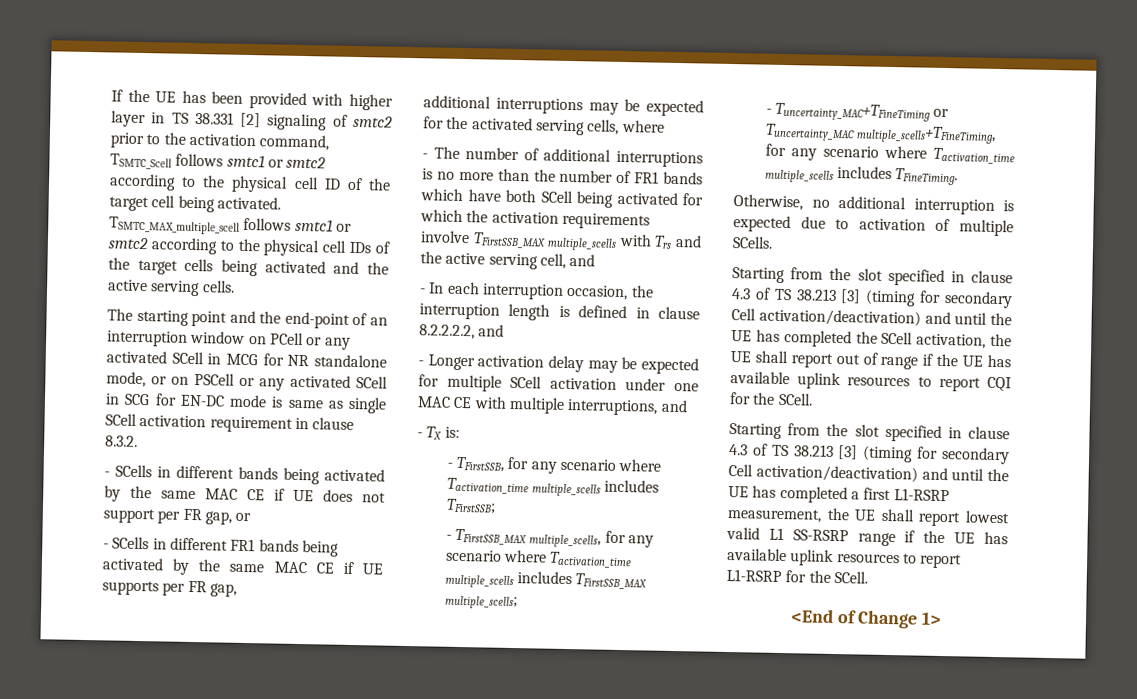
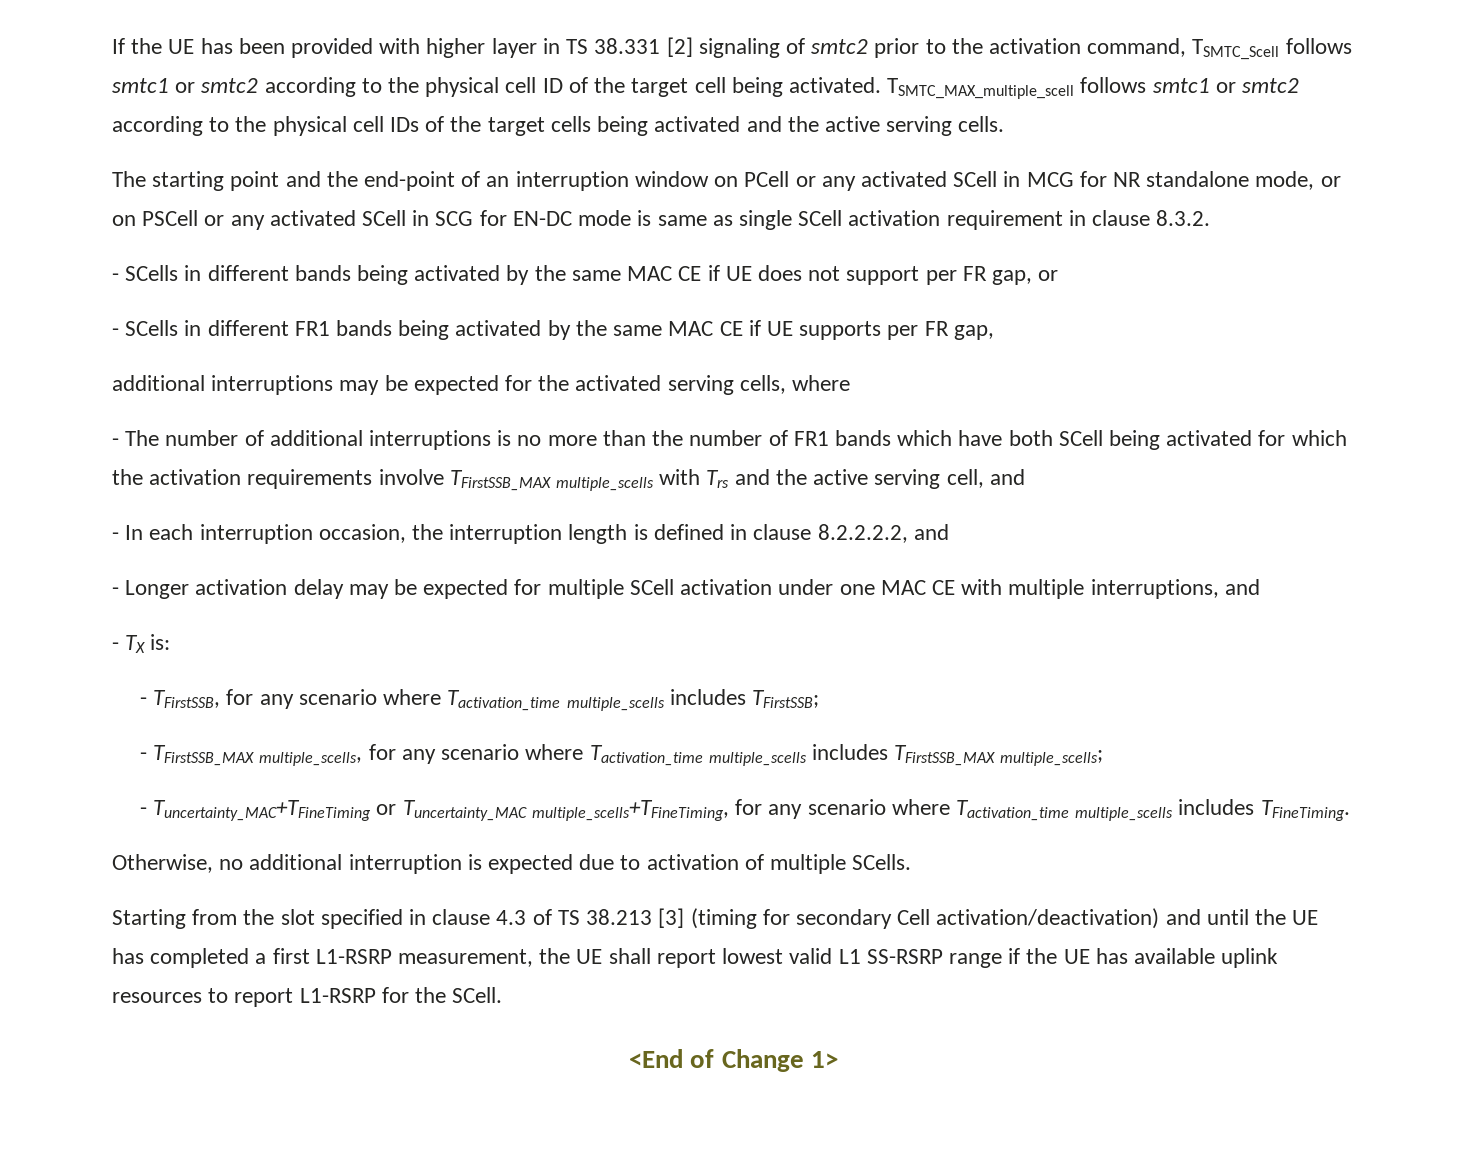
- Starting from the slot specified in clause 4.3 of TS 38.213 [3] (timing for secondary Cell activation/deactivation) and until the UE has completed the SCell activation, the UE shall report out of range if the UE has available uplink resources to report CQI for the SCell.

